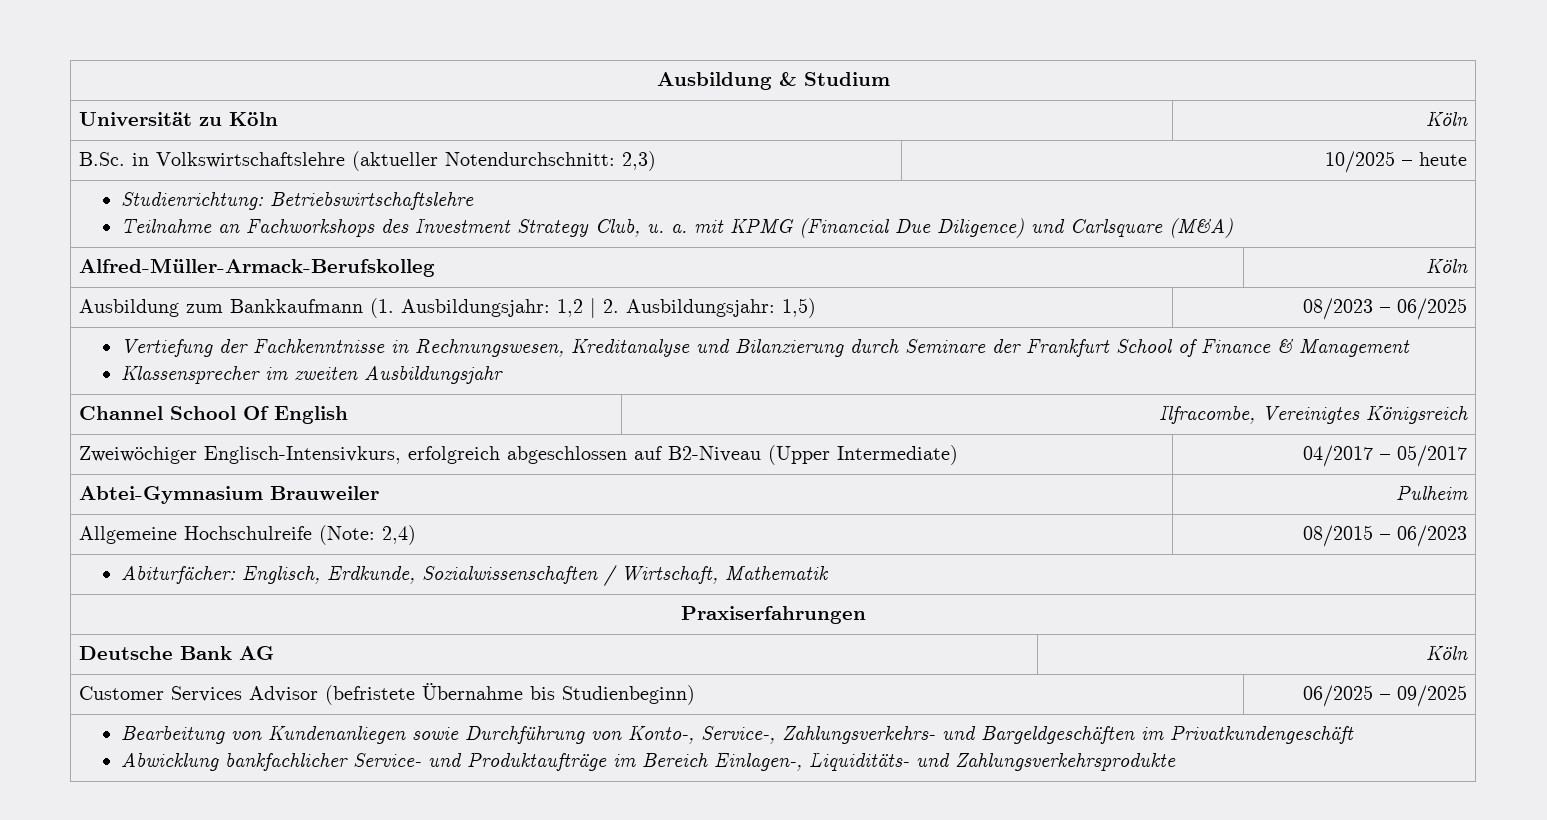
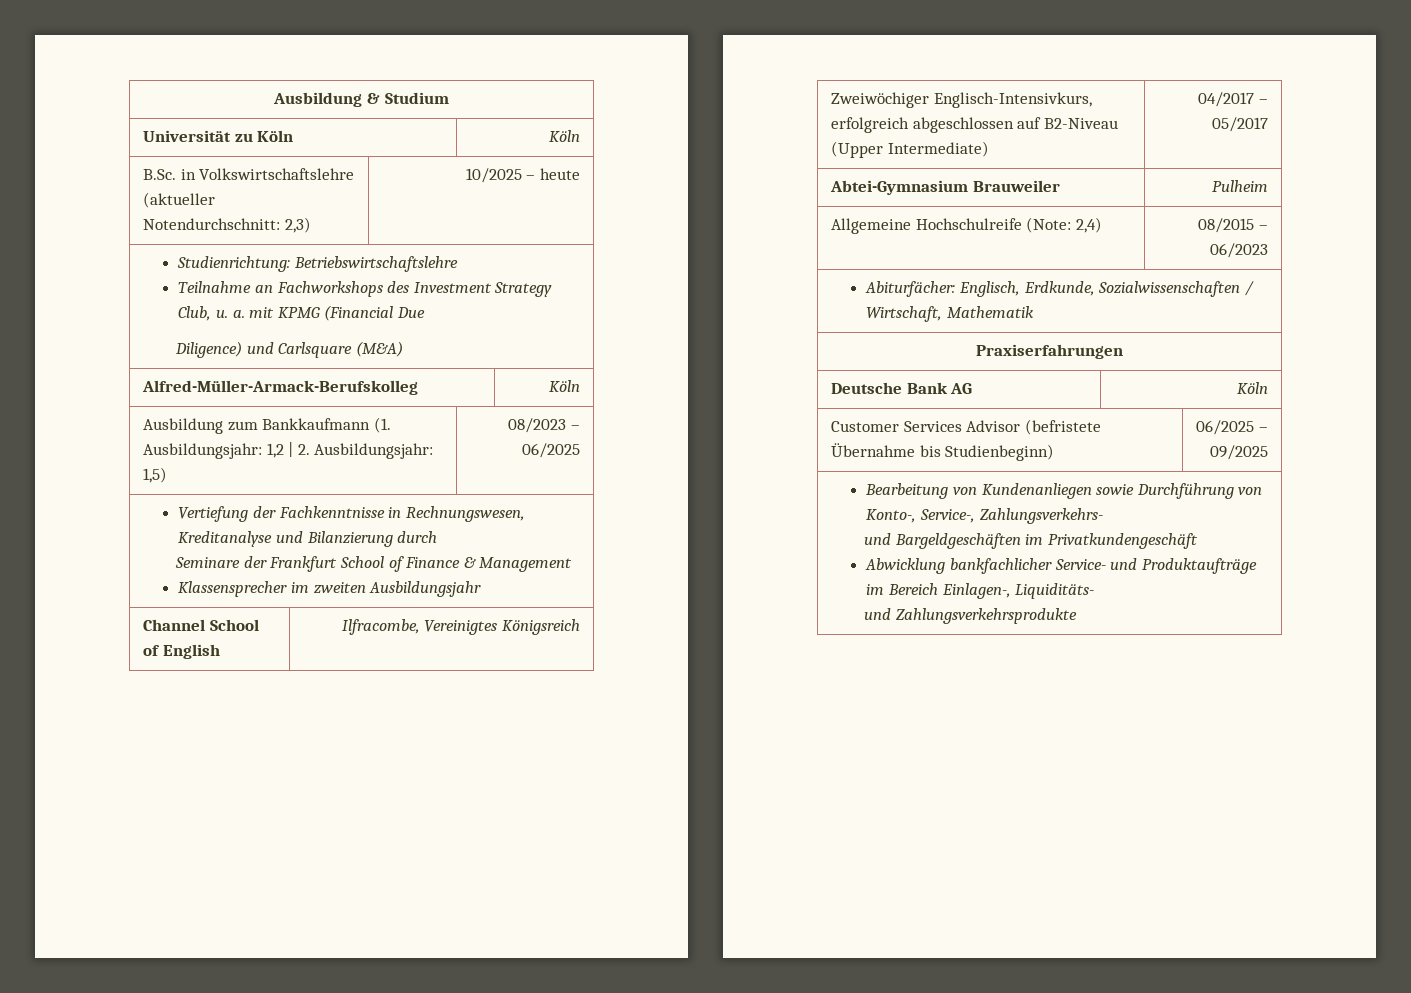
  Studienrichtung: Betriebswirtschaftslehre
- Teilnahme an Fachworkshops des Investment Strategy Club, u. a. mit KPMG (Financial Due Diligence) und Carlsquare (M&A)
+ Teilnahme an Fachworkshops des Investment Strategy Club, u. a. mit KPMG (Financial Due
+ Diligence) und Carlsquare (M&A)
- Vertiefung der Fachkenntnisse in Rechnungswesen, Kreditanalyse und Bilanzierung durch Seminare der Frankfurt School of Finance & Management
+ Vertiefung der Fachkenntnisse in Rechnungswesen, Kreditanalyse und Bilanzierung durch
+ Seminare der Frankfurt School of Finance & Management
- Channel School Of English | Ilfracombe, Vereinigtes Königsreich
+ Channel School of English | Ilfracombe, Vereinigtes Königsreich
- Bearbeitung von Kundenanliegen sowie Durchführung von Konto-, Service-, Zahlungsverkehrs- und Bargeldgeschäften im Privatkundengeschäft
- Abwicklung bankfachlicher Service- und Produktaufträge im Bereich Einlagen-, Liquiditäts- und Zahlungsverkehrsprodukte
+ Bearbeitung von Kundenanliegen sowie Durchführung von Konto-, Service-, Zahlungsverkehrs-
+ und Bargeldgeschäften im Privatkundengeschäft
+ Abwicklung bankfachlicher Service- und Produktaufträge im Bereich Einlagen-, Liquiditäts-
+ und Zahlungsverkehrsprodukte

